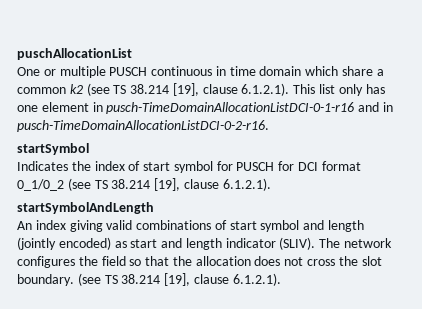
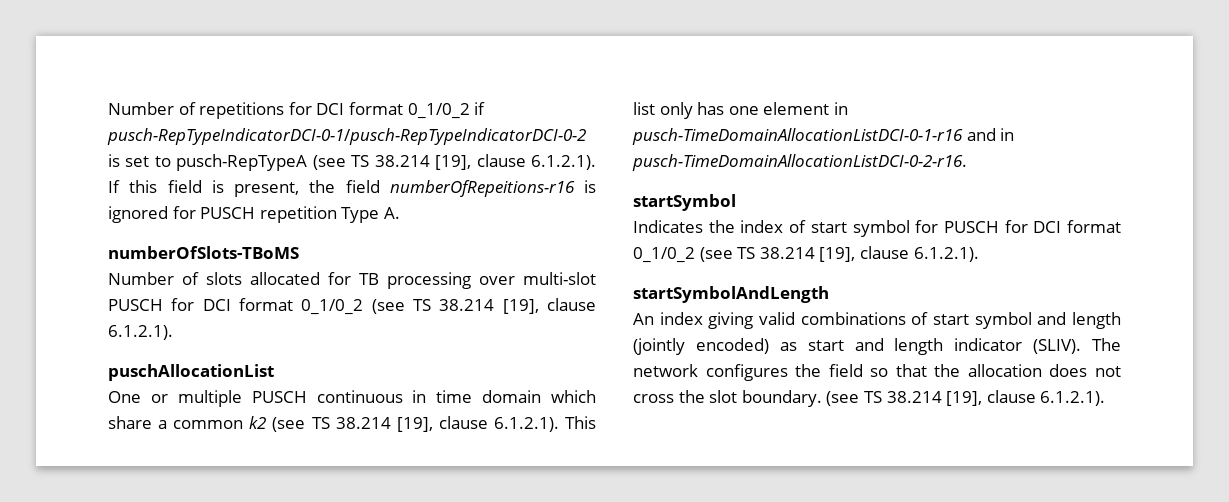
+ Number of repetitions for DCI format 0_1/0_2 if pusch-RepTypeIndicatorDCI-0-1/pusch-RepTypeIndicatorDCI-0-2 is set to pusch-RepTypeA (see TS 38.214 [19], clause 6.1.2.1). If this field is present, the field numberOfRepeitions-r16 is ignored for PUSCH repetition Type A.
+ numberOfSlots-TBoMS
+ Number of slots allocated for TB processing over multi-slot PUSCH for DCI format 0_1/0_2 (see TS 38.214 [19], clause 6.1.2.1).

